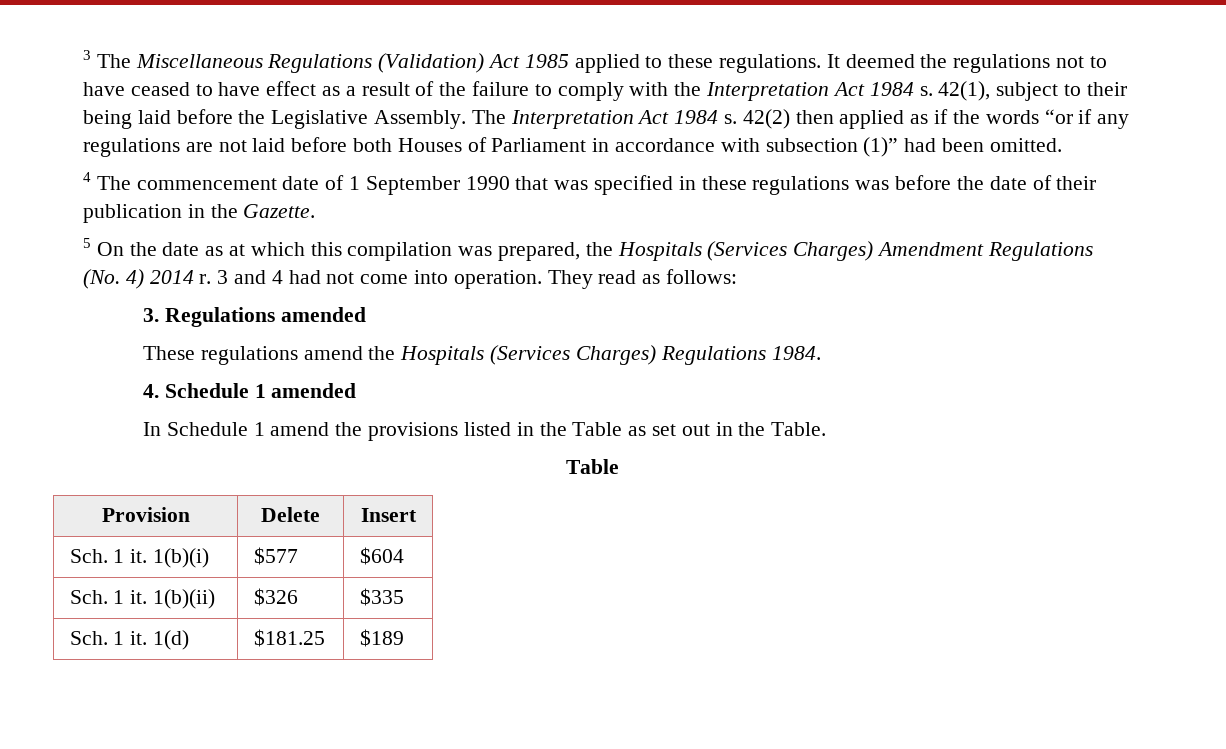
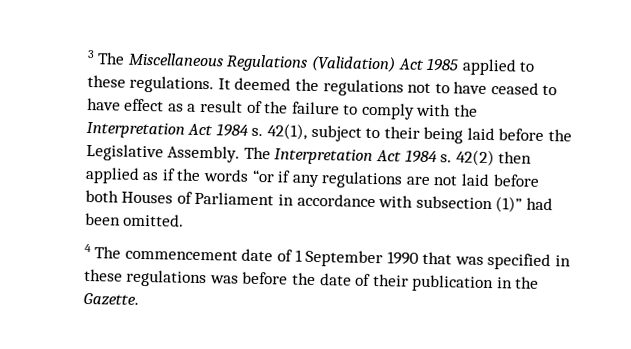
- 5 On the date as at which this compilation was prepared, the Hospitals (Services Charges) Amendment Regulations (No. 4) 2014 r. 3 and 4 had not come into operation. They read as follows:
- 3. Regulations amended
- These regulations amend the Hospitals (Services Charges) Regulations 1984.
- 4. Schedule 1 amended
- In Schedule 1 amend the provisions listed in the Table as set out in the Table.
- Table
- Provision | Delete | Insert
- Sch. 1 it. 1(b)(i) | $577 | $604
- Sch. 1 it. 1(b)(ii) | $326 | $335
- Sch. 1 it. 1(d) | $181.25 | $189

